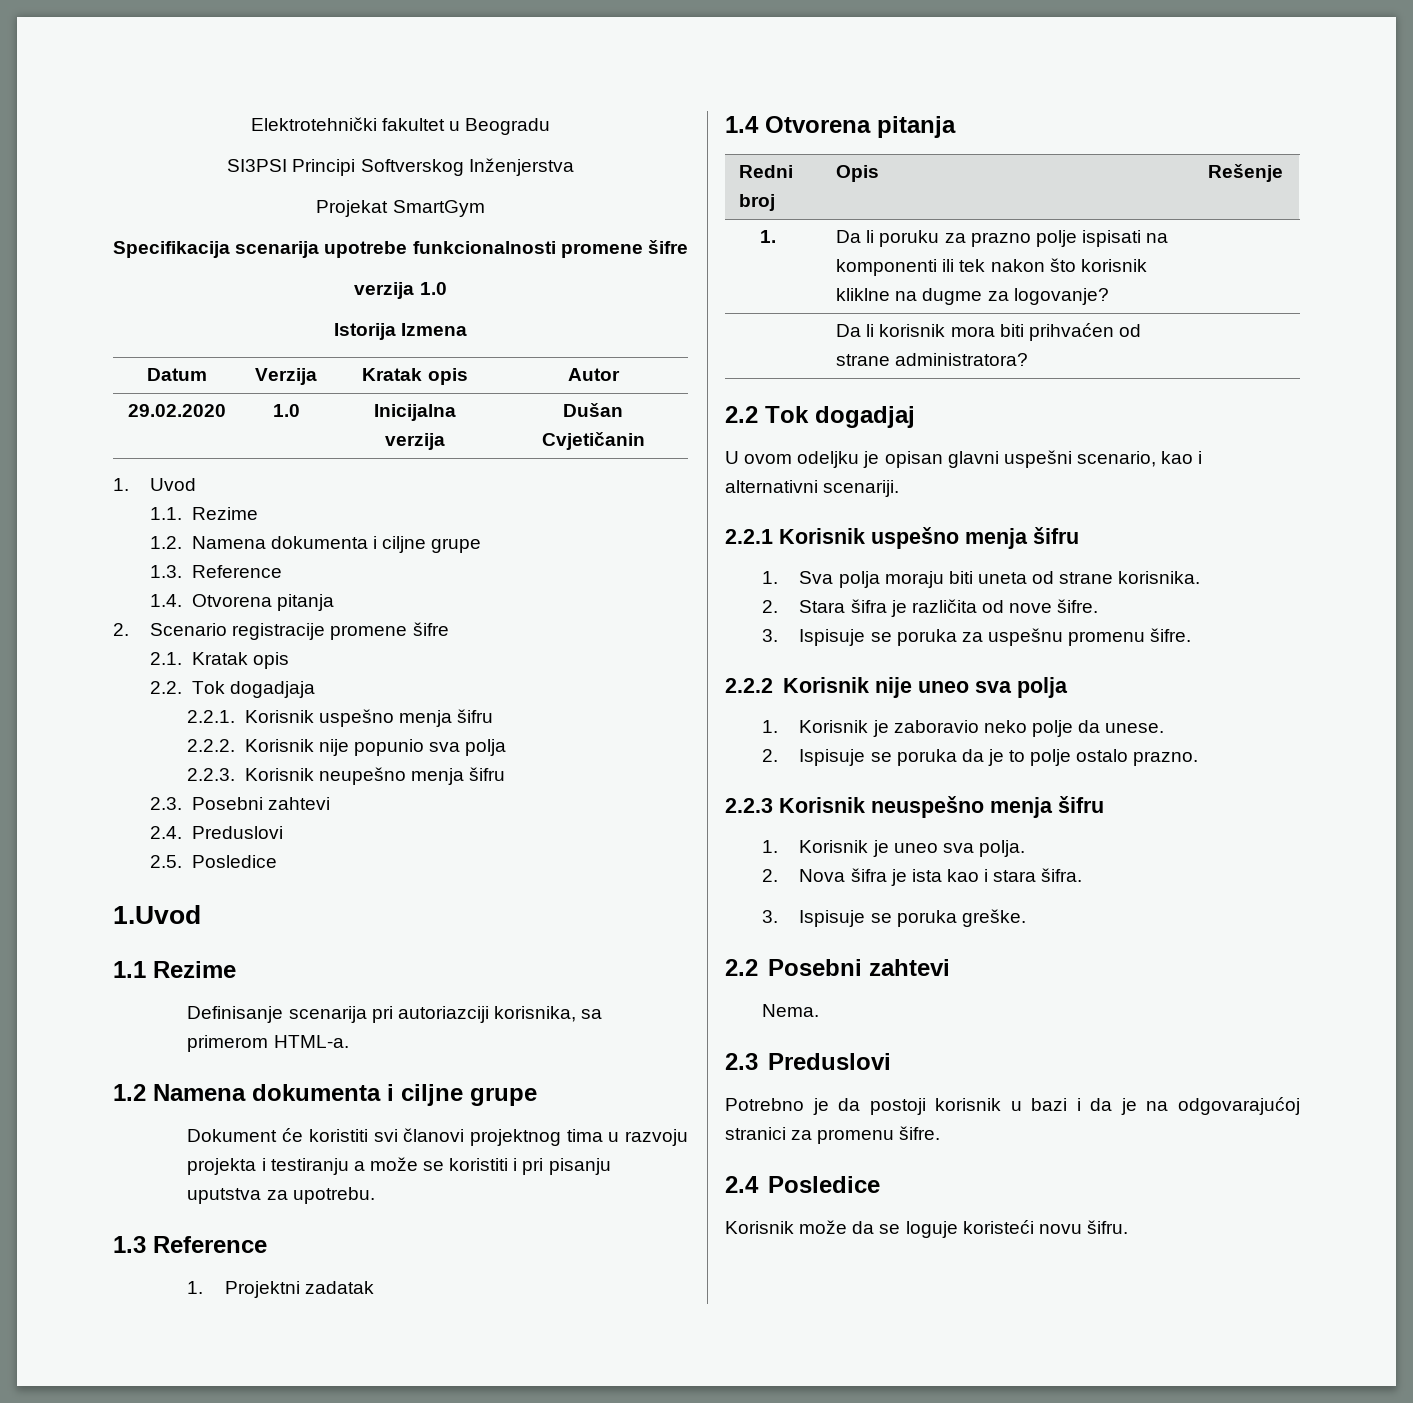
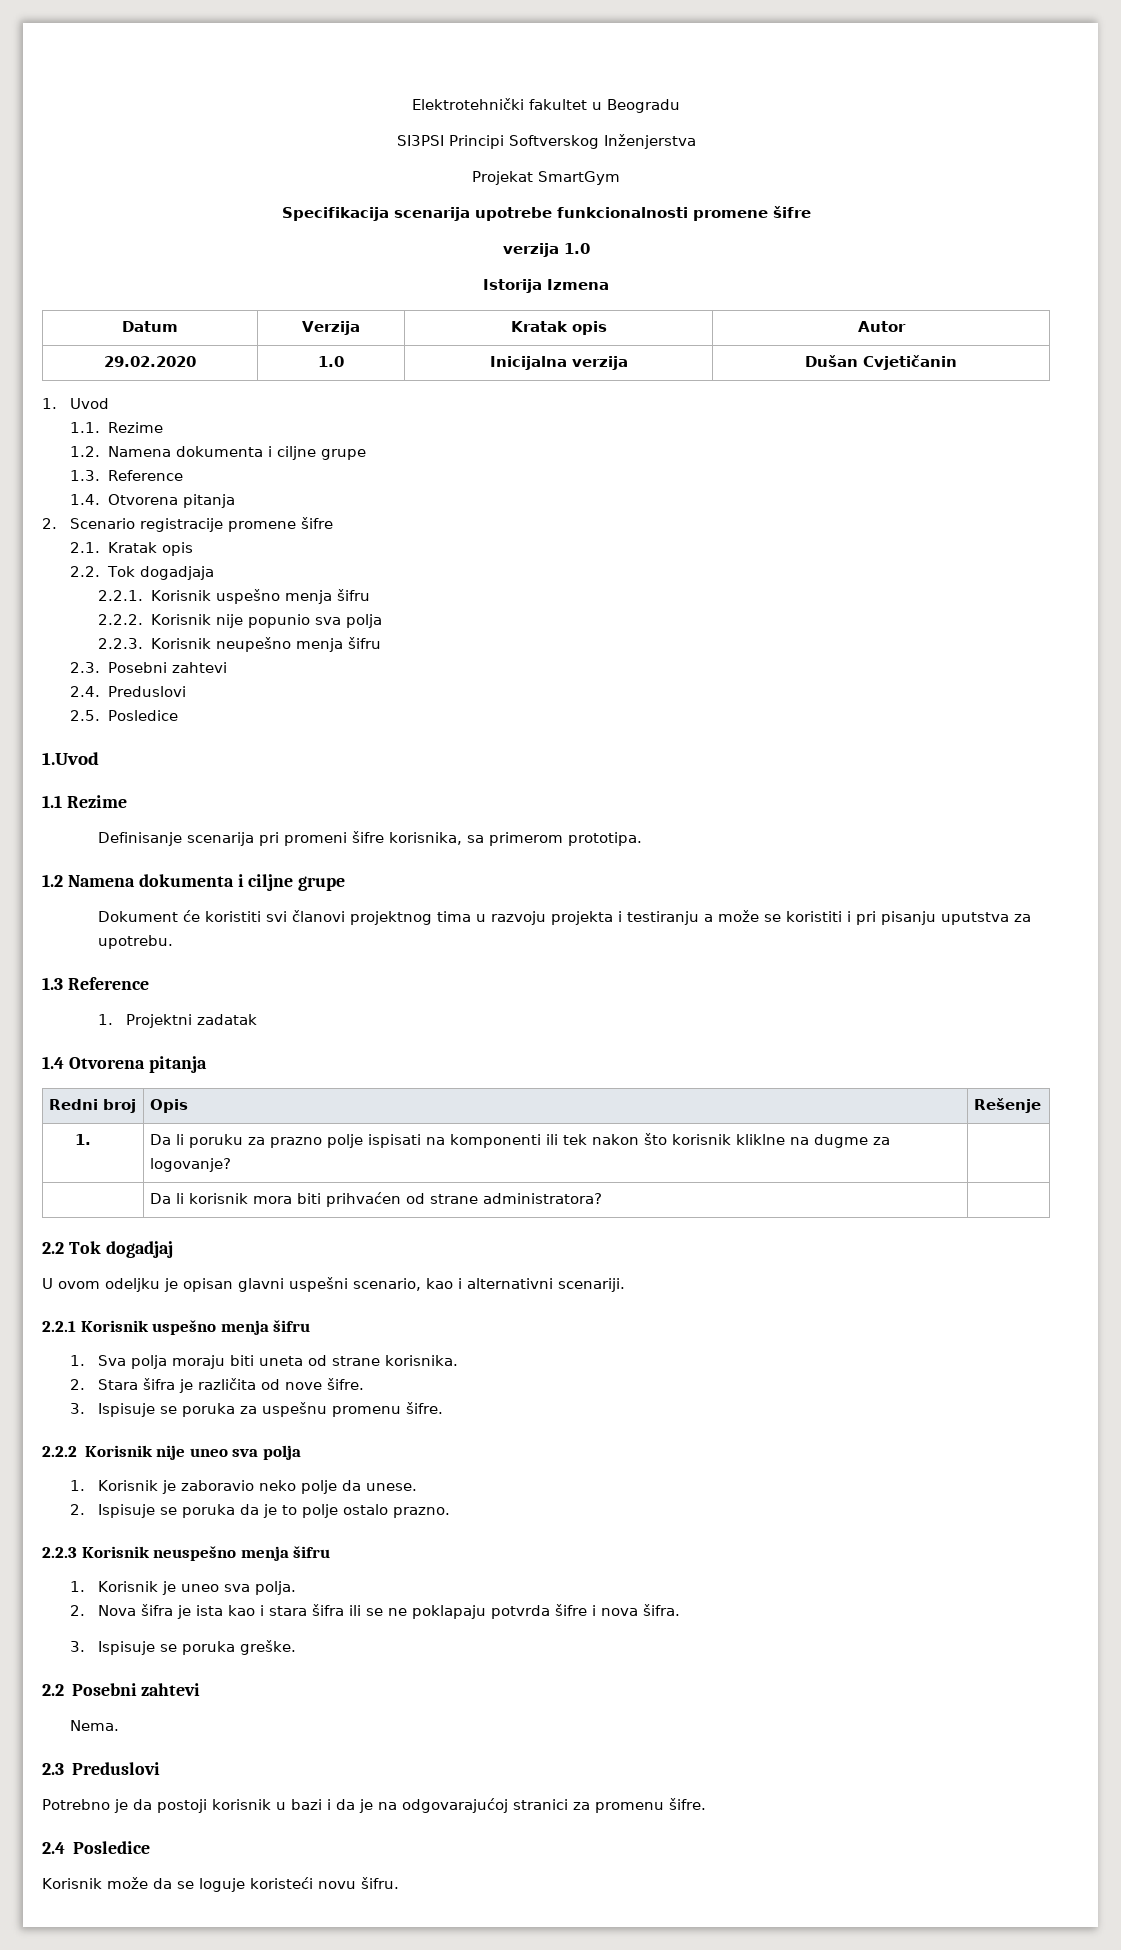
- Definisanje scenarija pri autoriazciji korisnika, sa primerom HTML-a.
+ Definisanje scenarija pri promeni šifre korisnika, sa primerom prototipa.
- 2. Nova šifra je ista kao i stara šifra.
+ 2. Nova šifra je ista kao i stara šifra ili se ne poklapaju potvrda šifre i nova šifra.

